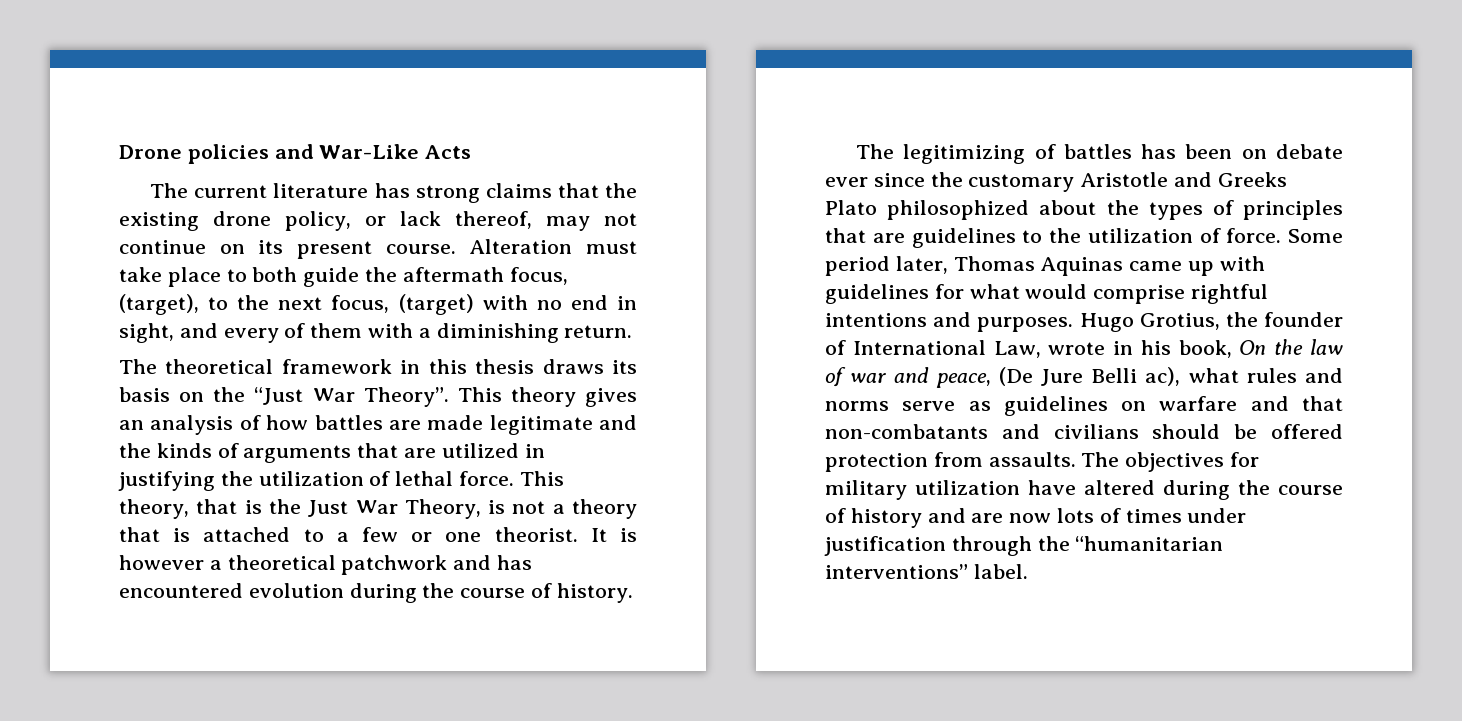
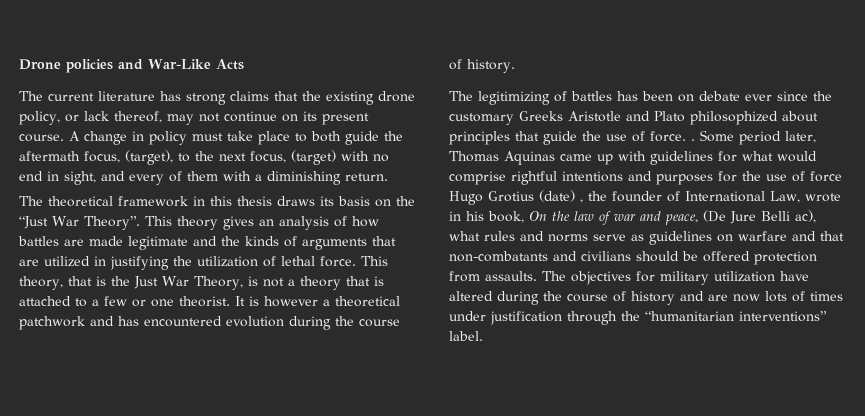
- Alteration must take place to both guide the aftermath focus, (target), to the next focus, (target) with no end in sight, and every of them with a diminishing return.
+ A change in policy must take place to both guide the aftermath focus, (target), to the next focus, (target) with no end in sight, and every of them with a diminishing return.
- The legitimizing of battles has been on debate ever since the customary Aristotle and Greeks Plato philosophized about the types of principles that are guidelines to the utilization of force.
+ The legitimizing of battles has been on debate ever since the customary Greeks Aristotle and Plato philosophized about principles that guide the use of force. .
- Some period later, Thomas Aquinas came up with guidelines for what would comprise rightful intentions and purposes. Hugo Grotius, the founder of International Law, wrote in his book, On the law of war and peace, (De Jure Belli ac), what rules and norms serve as guidelines on warfare and that non-combatants and civilians should be offered protection from assaults.
+ Some period later, Thomas Aquinas came up with guidelines for what would comprise rightful intentions and purposes for the use of force Hugo Grotius (date) , the founder of International Law, wrote in his book, On the law of war and peace, (De Jure Belli ac), what rules and norms serve as guidelines on warfare and that non-combatants and civilians should be offered protection from assaults.

